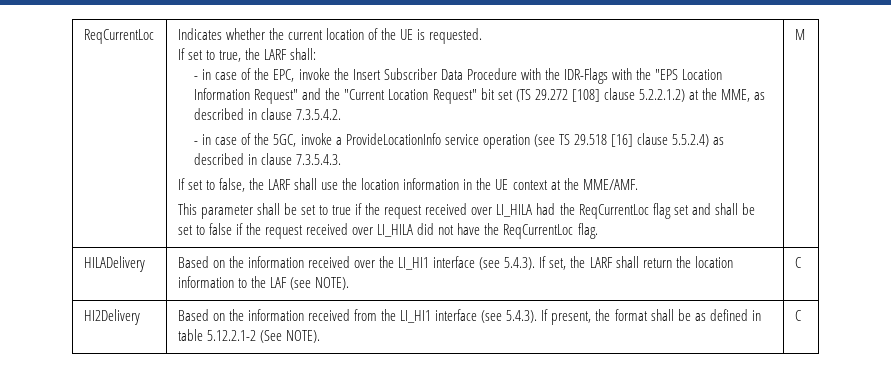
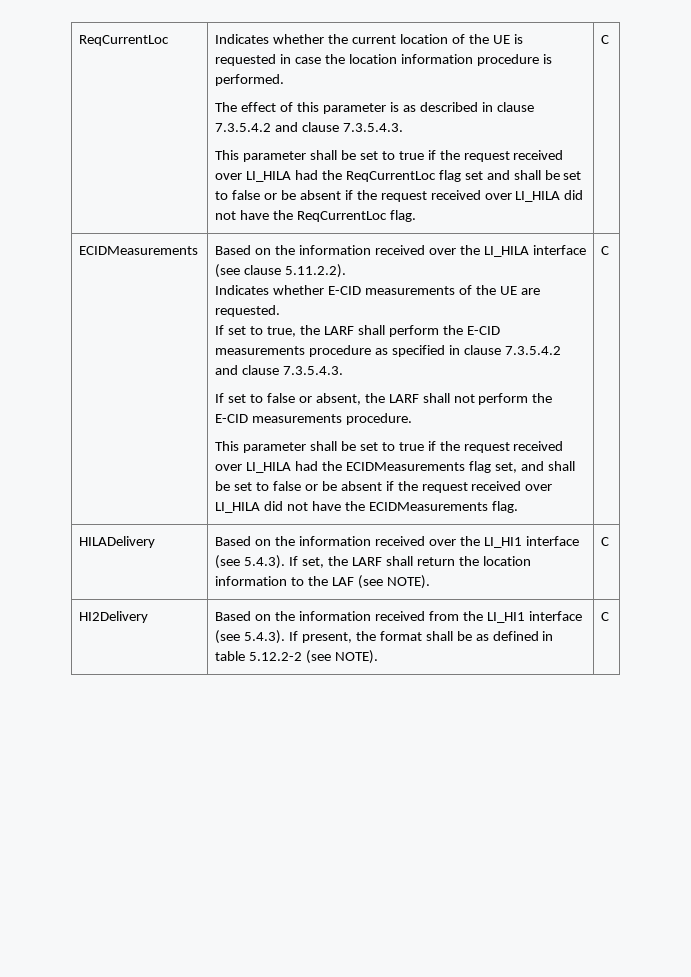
- Indicates whether the current location of the UE is requested.
- If set to true, the LARF shall:
- - in case of the EPC, invoke the Insert Subscriber Data Procedure with the IDR-Flags with the "EPS Location Information Request" and the "Current Location Request" bit set (TS 29.272 [108] clause 5.2.2.1.2) at the MME, as described in clause 7.3.5.4.2.
- - in case of the 5GC, invoke a ProvideLocationInfo service operation (see TS 29.518 [16] clause 5.5.2.4) as described in clause 7.3.5.4.3.
- If set to false, the LARF shall use the location information in the UE context at the MME/AMF.
+ Indicates whether the current location of the UE is requested in case the location information procedure is performed.
+ The effect of this parameter is as described in clause 7.3.5.4.2 and clause 7.3.5.4.3.
- This parameter shall be set to true if the request received over LI_HILA had the ReqCurrentLoc flag set and shall be set to false if the request received over LI_HILA did not have the ReqCurrentLoc flag. | M
+ This parameter shall be set to true if the request received over LI_HILA had the ReqCurrentLoc flag set and shall be set to false or be absent if the request received over LI_HILA did not have the ReqCurrentLoc flag. | C
+ ECIDMeasurements | Based on the information received over the LI_HILA interface (see clause 5.11.2.2).
+ Indicates whether E-CID measurements of the UE are requested.
+ If set to true, the LARF shall perform the E-CID measurements procedure as specified in clause 7.3.5.4.2 and clause 7.3.5.4.3.
+ If set to false or absent, the LARF shall not perform the E-CID measurements procedure.
+ This parameter shall be set to true if the request received over LI_HILA had the ECIDMeasurements flag set, and shall be set to false or be absent if the request received over LI_HILA did not have the ECIDMeasurements flag. | C
- HI2Delivery | Based on the information received from the LI_HI1 interface (see 5.4.3). If present, the format shall be as defined in table 5.12.2.1-2 (See NOTE). | C
+ HI2Delivery | Based on the information received from the LI_HI1 interface (see 5.4.3). If present, the format shall be as defined in table 5.12.2-2 (see NOTE). | C

